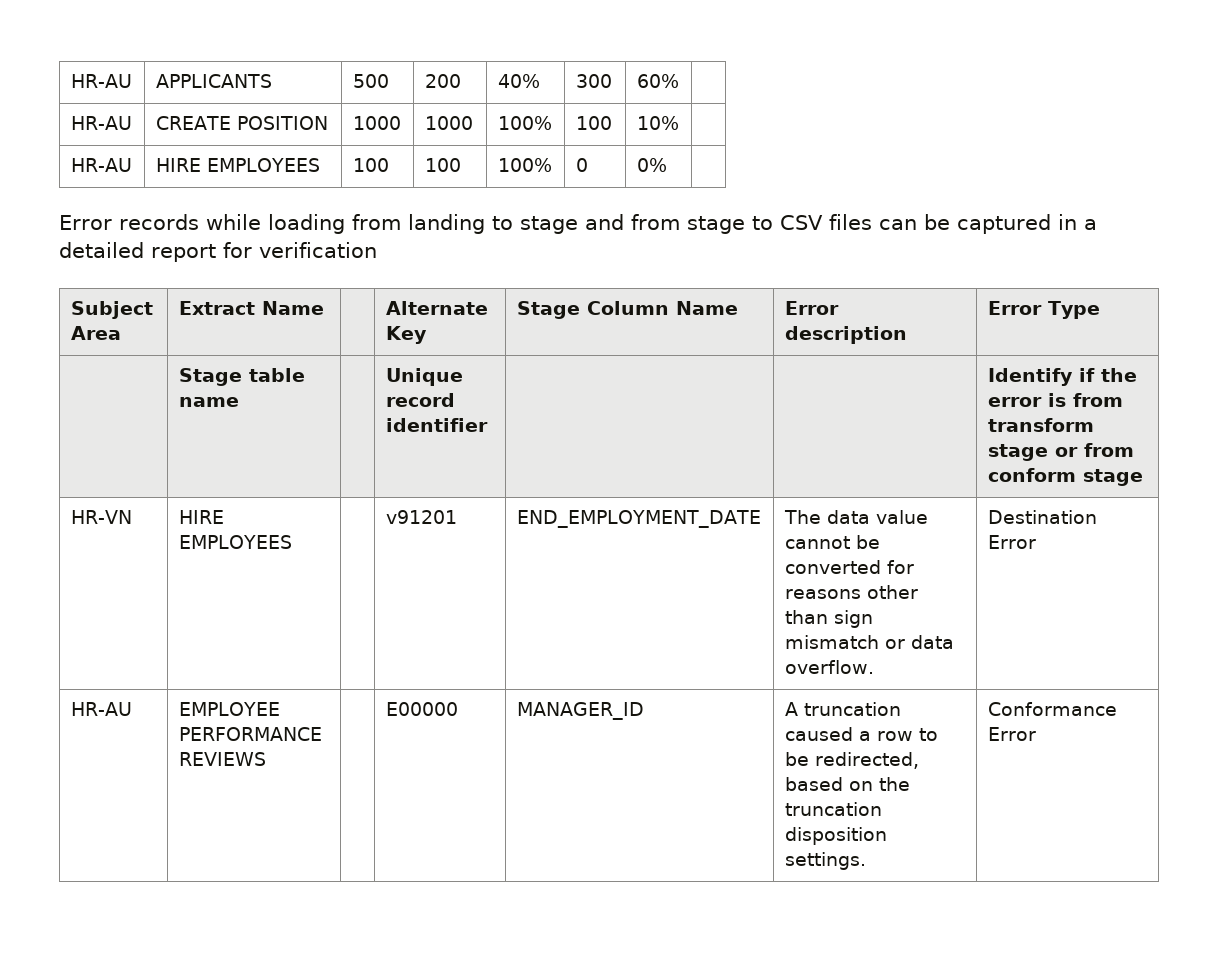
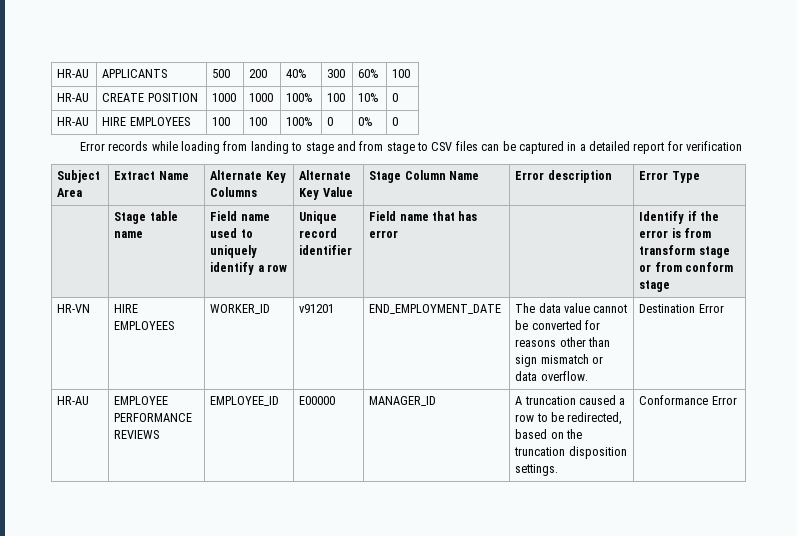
- HR-AU | APPLICANTS | 500 | 200 | 40% | 300 | 60% |
+ HR-AU | APPLICANTS | 500 | 200 | 40% | 300 | 60% | 100
- HR-AU | CREATE POSITION | 1000 | 1000 | 100% | 100 | 10% |
+ HR-AU | CREATE POSITION | 1000 | 1000 | 100% | 100 | 10% | 0
- HR-AU | HIRE EMPLOYEES | 100 | 100 | 100% | 0 | 0% |
+ HR-AU | HIRE EMPLOYEES | 100 | 100 | 100% | 0 | 0% | 0
- Subject Area | Extract Name | | Alternate Key | Stage Column Name | Error description | Error Type
+ Subject Area | Extract Name | Alternate Key Columns | Alternate Key Value | Stage Column Name | Error description | Error Type
- | Stage table name | | Unique record identifier | | | Identify if the error is from transform stage or from conform stage
+ | Stage table name | Field name used to uniquely identify a row | Unique record identifier | Field name that has error | | Identify if the error is from transform stage or from conform stage
- HR-VN | HIRE EMPLOYEES | | v91201 | END_EMPLOYMENT_DATE | The data value cannot be converted for reasons other than sign mismatch or data overflow. | Destination Error
+ HR-VN | HIRE EMPLOYEES | WORKER_ID | v91201 | END_EMPLOYMENT_DATE | The data value cannot be converted for reasons other than sign mismatch or data overflow. | Destination Error
- HR-AU | EMPLOYEE PERFORMANCE REVIEWS | | E00000 | MANAGER_ID | A truncation caused a row to be redirected, based on the truncation disposition settings. | Conformance Error
+ HR-AU | EMPLOYEE PERFORMANCE REVIEWS | EMPLOYEE_ID | E00000 | MANAGER_ID | A truncation caused a row to be redirected, based on the truncation disposition settings. | Conformance Error

